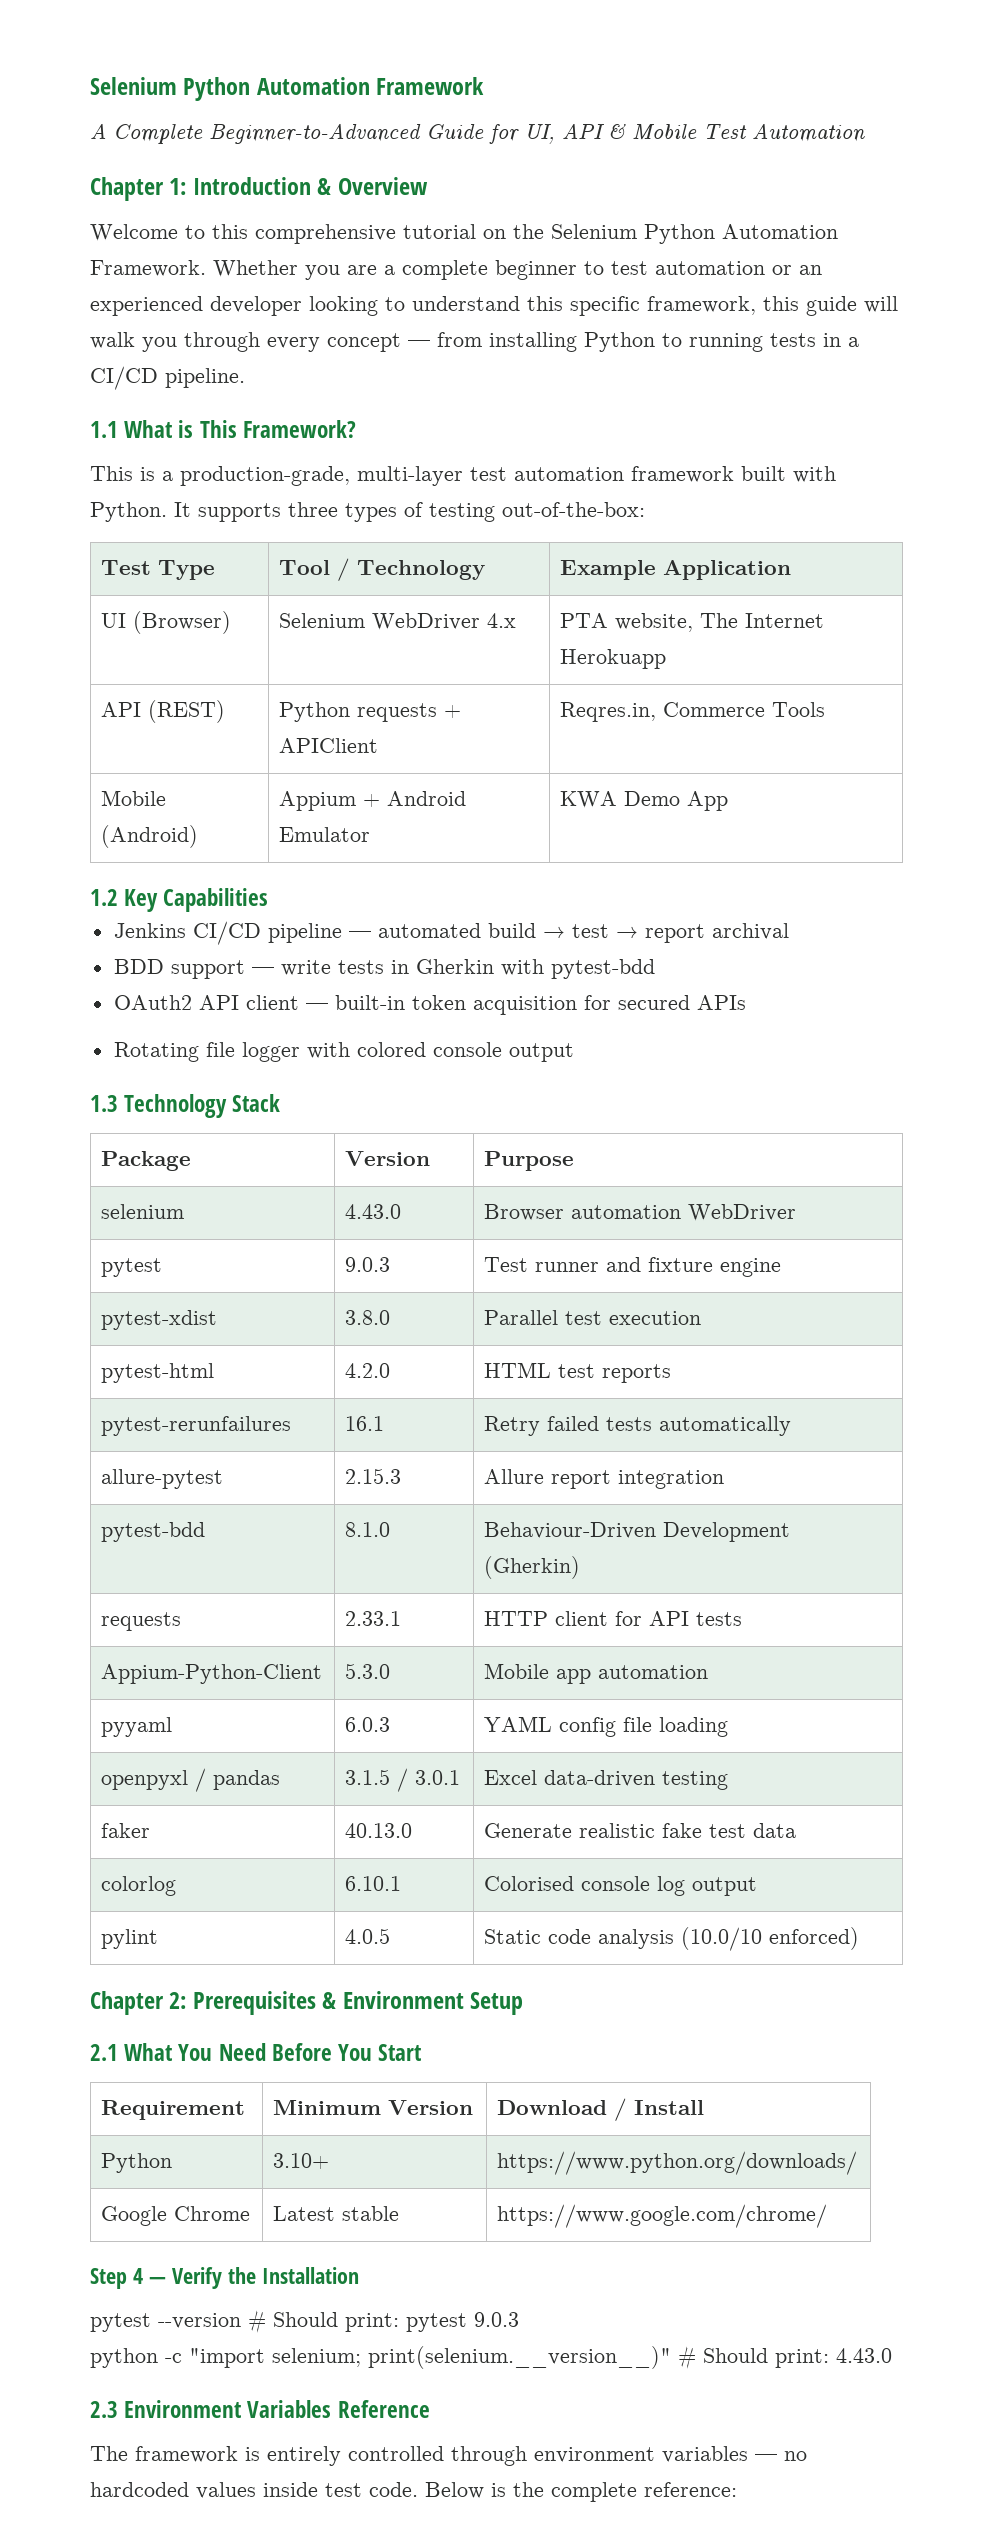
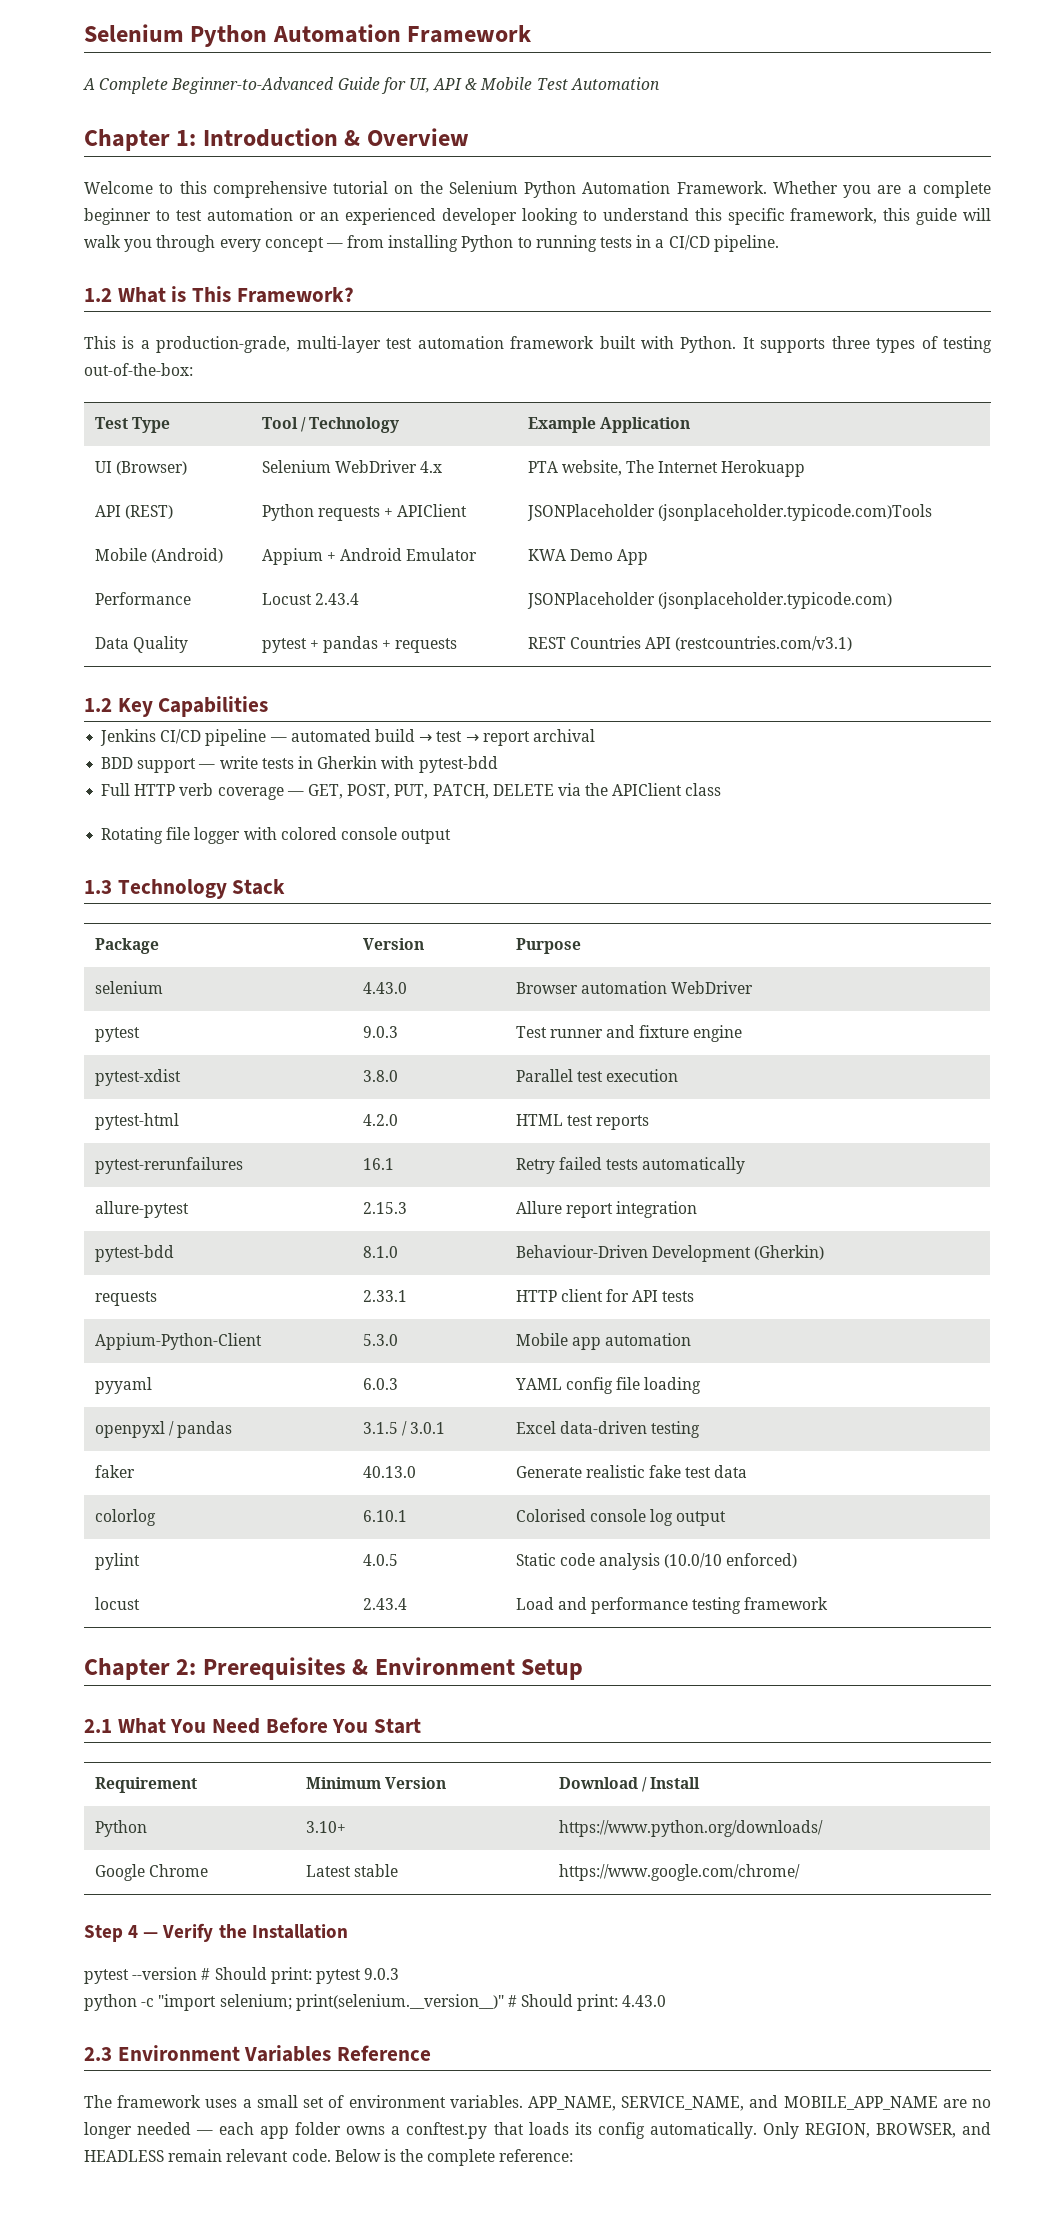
- 1.1 What is This Framework?
+ 1.2 What is This Framework?
- API (REST) | Python requests + APIClient | Reqres.in, Commerce Tools
+ API (REST) | Python requests + APIClient | JSONPlaceholder (jsonplaceholder.typicode.com)Tools
+ Performance | Locust 2.43.4 | JSONPlaceholder (jsonplaceholder.typicode.com)
+ Data Quality | pytest + pandas + requests | REST Countries API (restcountries.com/v3.1)
- OAuth2 API client — built-in token acquisition for secured APIs
+ Full HTTP verb coverage — GET, POST, PUT, PATCH, DELETE via the APIClient class
+ locust | 2.43.4 | Load and performance testing framework
- The framework is entirely controlled through environment variables — no hardcoded values inside test code.
+ The framework uses a small set of environment variables. APP_NAME, SERVICE_NAME, and MOBILE_APP_NAME are no longer needed — each app folder owns a conftest.py that loads its config automatically. Only REGION, BROWSER, and HEADLESS remain relevant code.

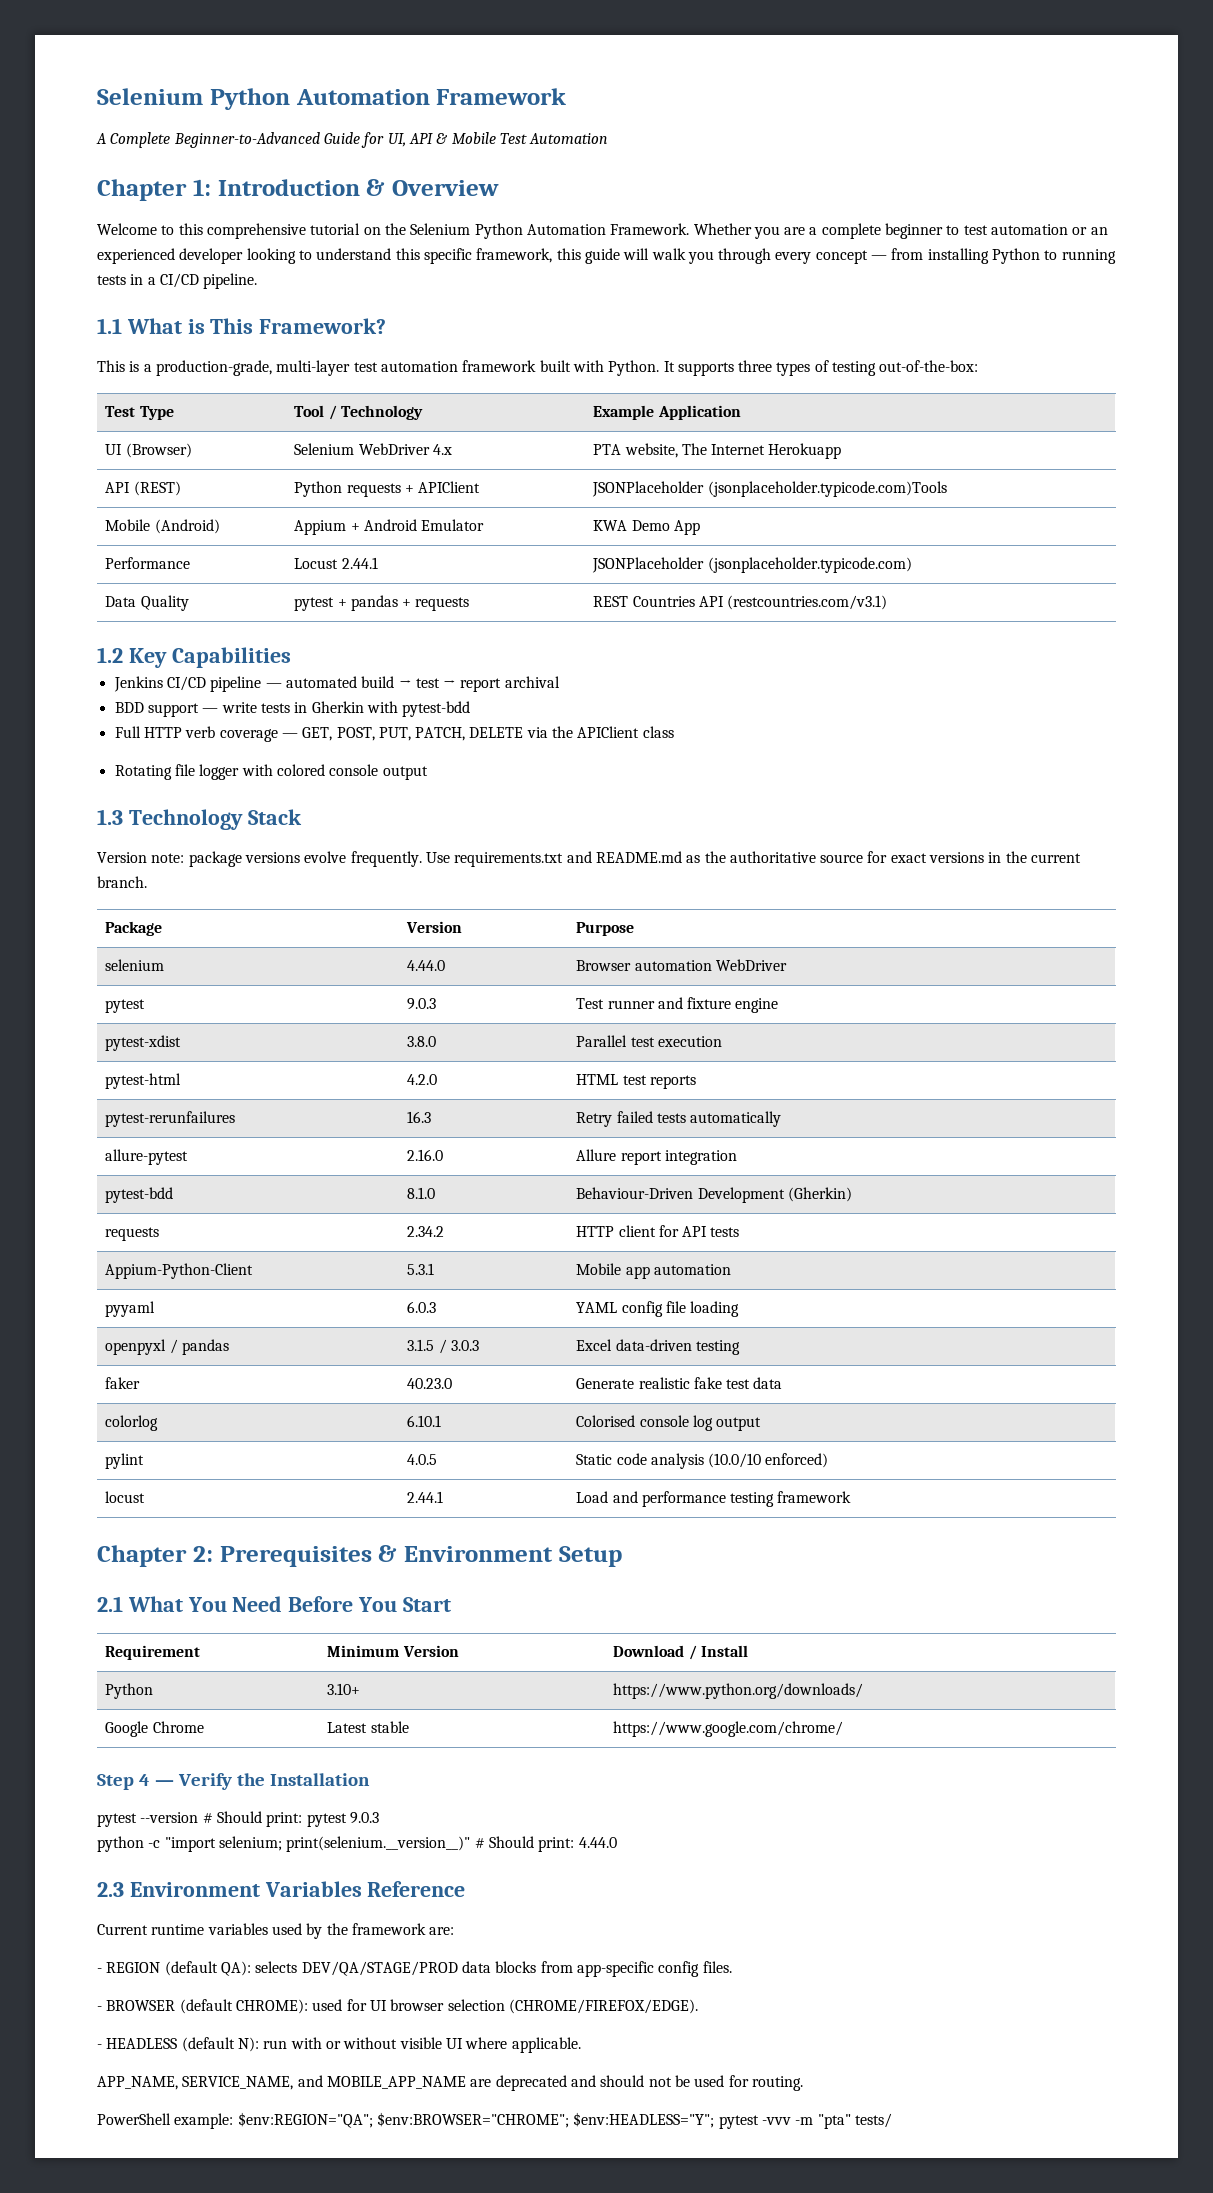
- 1.2 What is This Framework?
+ 1.1 What is This Framework?
- Performance | Locust 2.43.4 | JSONPlaceholder (jsonplaceholder.typicode.com)
+ Performance | Locust 2.44.1 | JSONPlaceholder (jsonplaceholder.typicode.com)
+ Version note: package versions evolve frequently. Use requirements.txt and README.md as the authoritative source for exact versions in the current branch.
- selenium | 4.43.0 | Browser automation WebDriver
+ selenium | 4.44.0 | Browser automation WebDriver
- pytest-rerunfailures | 16.1 | Retry failed tests automatically
+ pytest-rerunfailures | 16.3 | Retry failed tests automatically
- allure-pytest | 2.15.3 | Allure report integration
+ allure-pytest | 2.16.0 | Allure report integration
- requests | 2.33.1 | HTTP client for API tests
+ requests | 2.34.2 | HTTP client for API tests
- Appium-Python-Client | 5.3.0 | Mobile app automation
+ Appium-Python-Client | 5.3.1 | Mobile app automation
- openpyxl / pandas | 3.1.5 / 3.0.1 | Excel data-driven testing
+ openpyxl / pandas | 3.1.5 / 3.0.3 | Excel data-driven testing
- faker | 40.13.0 | Generate realistic fake test data
+ faker | 40.23.0 | Generate realistic fake test data
- locust | 2.43.4 | Load and performance testing framework
+ locust | 2.44.1 | Load and performance testing framework
- python -c "import selenium; print(selenium.__version__)" # Should print: 4.43.0
+ python -c "import selenium; print(selenium.__version__)" # Should print: 4.44.0
- The framework uses a small set of environment variables. APP_NAME, SERVICE_NAME, and MOBILE_APP_NAME are no longer needed — each app folder owns a conftest.py that loads its config automatically. Only REGION, BROWSER, and HEADLESS remain relevant code. Below is the complete reference:
+ Current runtime variables used by the framework are:
+ - REGION (default QA): selects DEV/QA/STAGE/PROD data blocks from app-specific config files.
+ - BROWSER (default CHROME): used for UI browser selection (CHROME/FIREFOX/EDGE).
+ - HEADLESS (default N): run with or without visible UI where applicable.
+ APP_NAME, SERVICE_NAME, and MOBILE_APP_NAME are deprecated and should not be used for routing.
+ PowerShell example: $env:REGION="QA"; $env:BROWSER="CHROME"; $env:HEADLESS="Y"; pytest -vvv -m "pta" tests/

